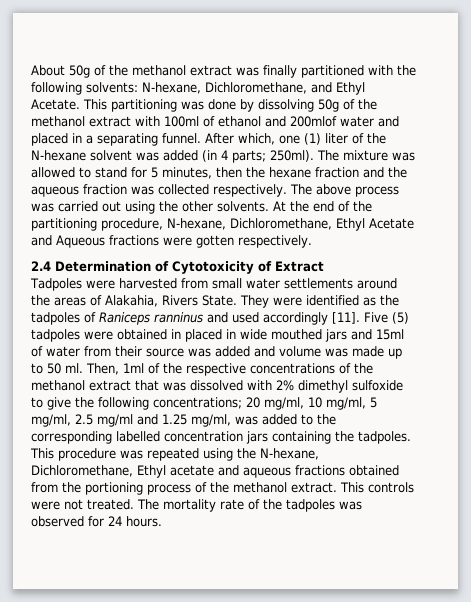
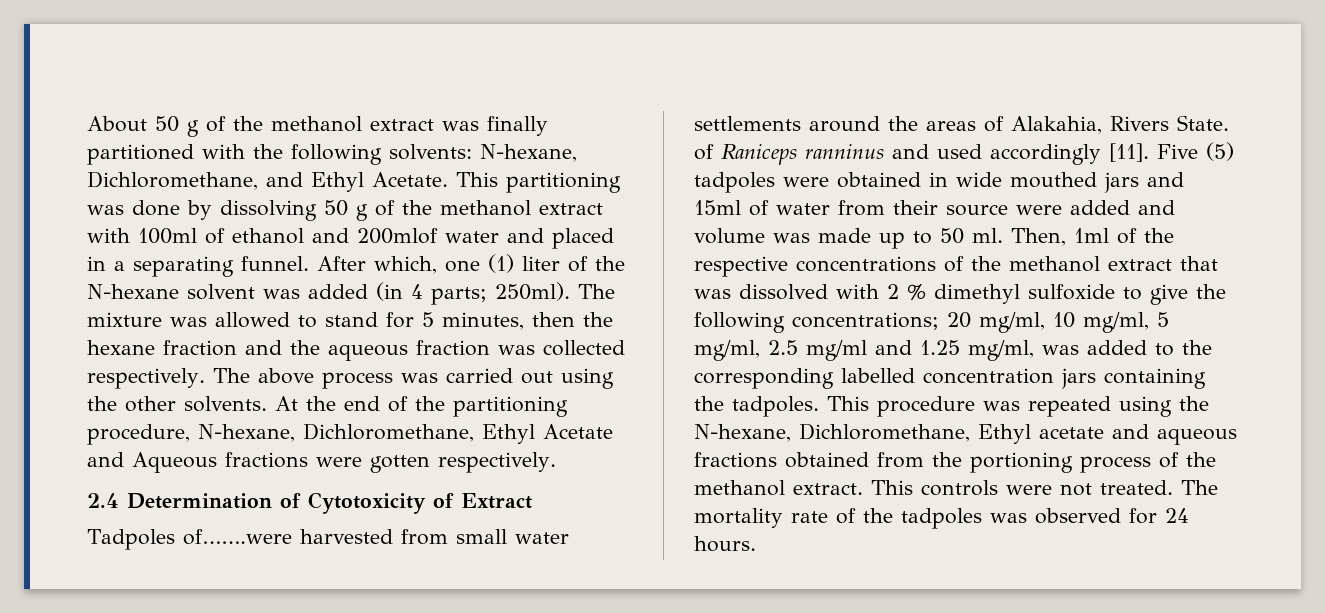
- About 50g of the methanol extract was finally partitioned with the following solvents: N-hexane, Dichloromethane, and Ethyl Acetate.
+ About 50 g of the methanol extract was finally partitioned with the following solvents: N-hexane, Dichloromethane, and Ethyl Acetate.
- This partitioning was done by dissolving 50g of the methanol extract with 100ml of ethanol and 200mlof water and placed in a separating funnel.
+ This partitioning was done by dissolving 50 g of the methanol extract with 100ml of ethanol and 200mlof water and placed in a separating funnel.
- Tadpoles were harvested from small water settlements around the areas of Alakahia, Rivers State. They were identified as the tadpoles of Raniceps ranninus and used accordingly [11].
+ Tadpoles of…….were harvested from small water settlements around the areas of Alakahia, Rivers State. of Raniceps ranninus and used accordingly [11].
- Five (5) tadpoles were obtained in placed in wide mouthed jars and 15ml of water from their source was added and volume was made up to 50 ml.
+ Five (5) tadpoles were obtained in wide mouthed jars and 15ml of water from their source were added and volume was made up to 50 ml.
- Then, 1ml of the respective concentrations of the methanol extract that was dissolved with 2% dimethyl sulfoxide to give the following concentrations; 20 mg/ml, 10 mg/ml, 5 mg/ml, 2.5 mg/ml and 1.25 mg/ml, was added to the corresponding labelled concentration jars containing the tadpoles.
+ Then, 1ml of the respective concentrations of the methanol extract that was dissolved with 2 % dimethyl sulfoxide to give the following concentrations; 20 mg/ml, 10 mg/ml, 5 mg/ml, 2.5 mg/ml and 1.25 mg/ml, was added to the corresponding labelled concentration jars containing the tadpoles.

